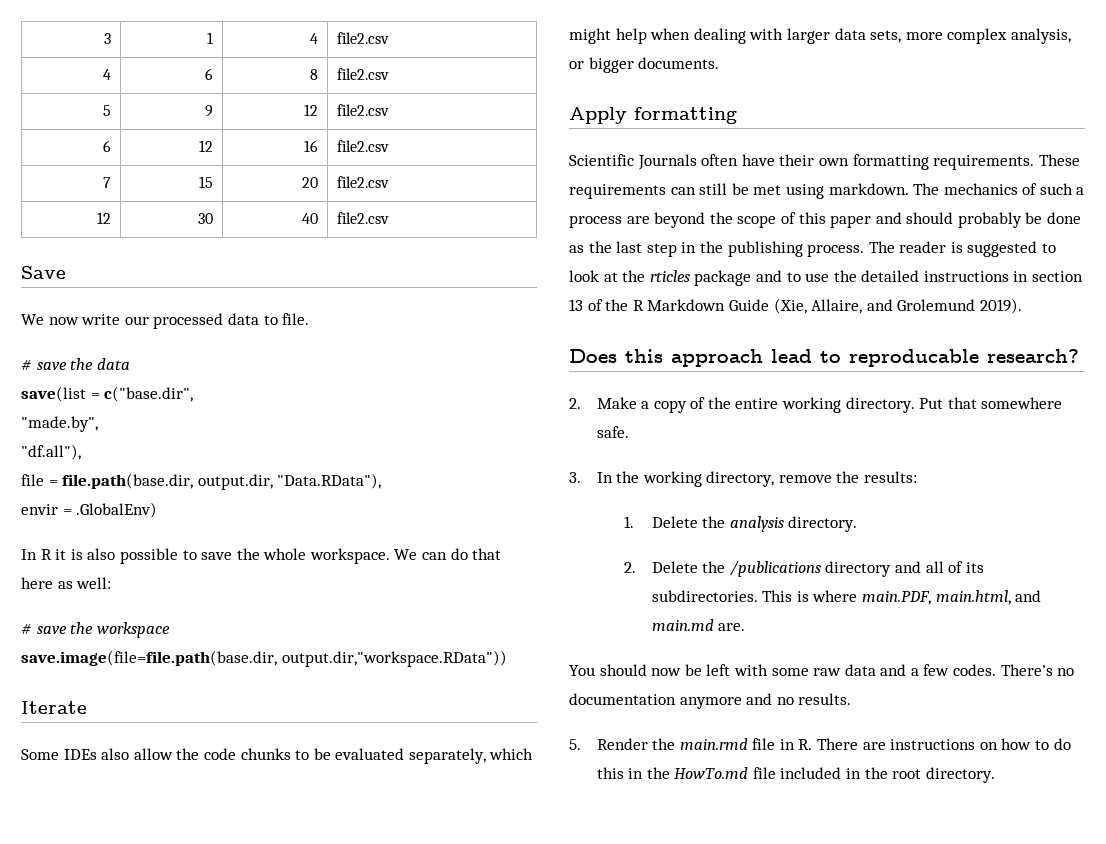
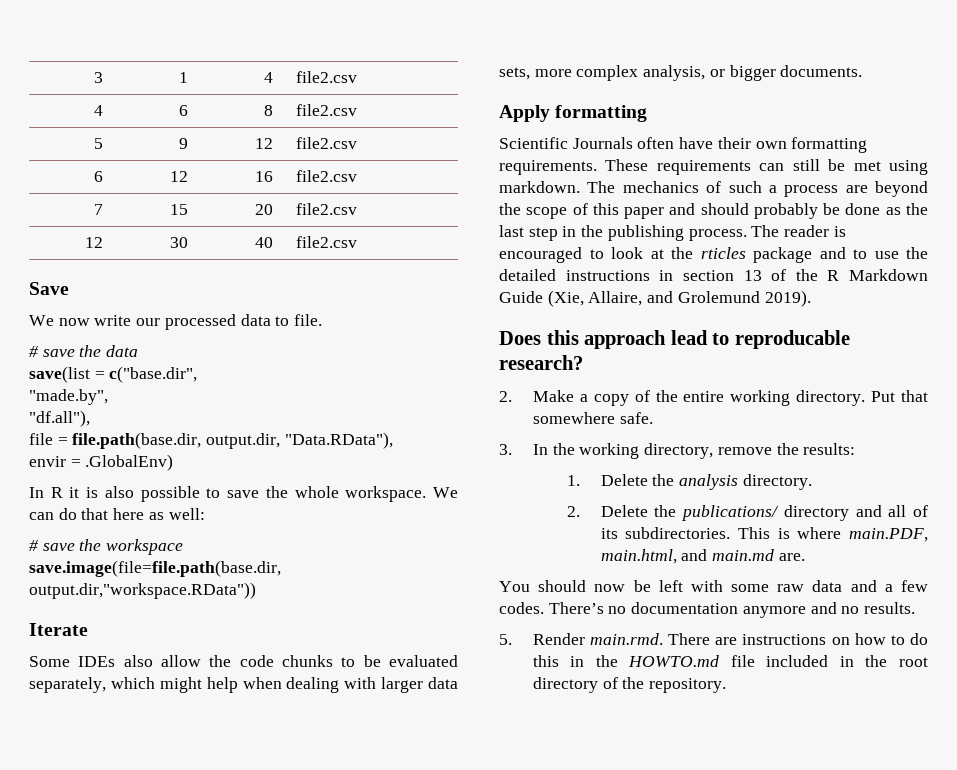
- The reader is suggested to look at the rticles package and to use the detailed instructions in section 13 of the R Markdown Guide (Xie, Allaire, and Grolemund 2019).
+ The reader is encouraged to look at the rticles package and to use the detailed instructions in section 13 of the R Markdown Guide (Xie, Allaire, and Grolemund 2019).
- 2. Delete the /publications directory and all of its subdirectories.
+ 2. Delete the publications/ directory and all of its subdirectories.
- 5. Render the main.rmd file in R. There are instructions on how to do this in the HowTo.md file included in the root directory.
+ 5. Render main.rmd. There are instructions on how to do this in the HOWTO.md file included in the root directory of the repository.

